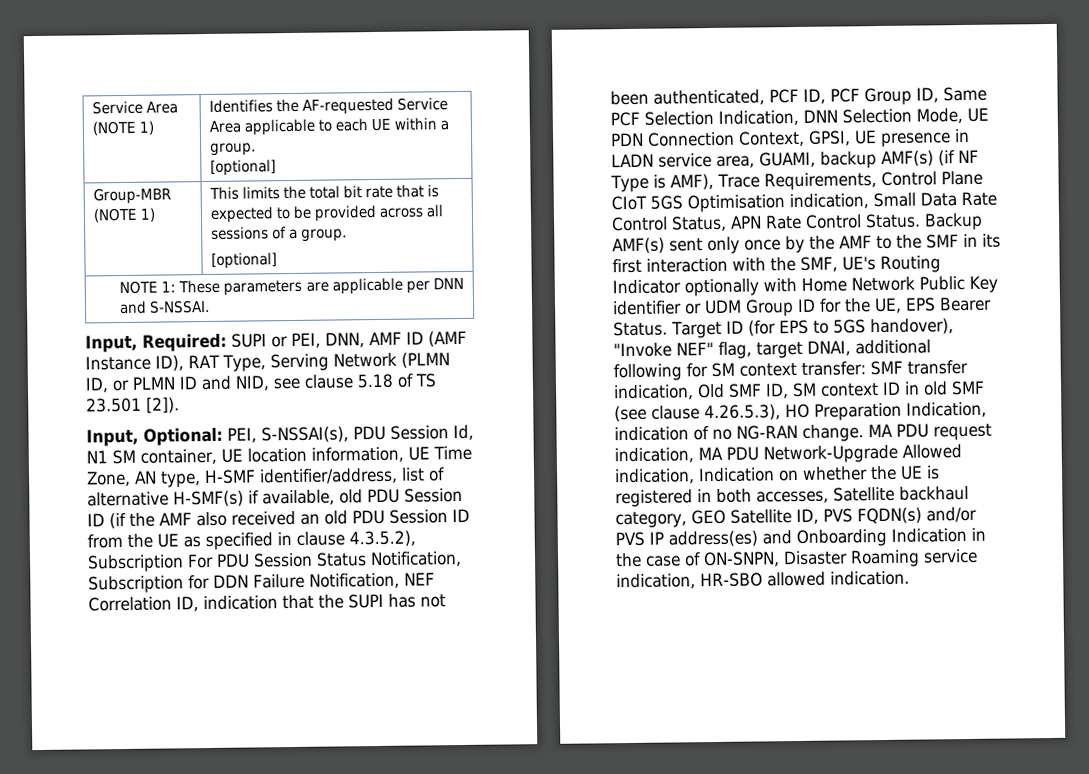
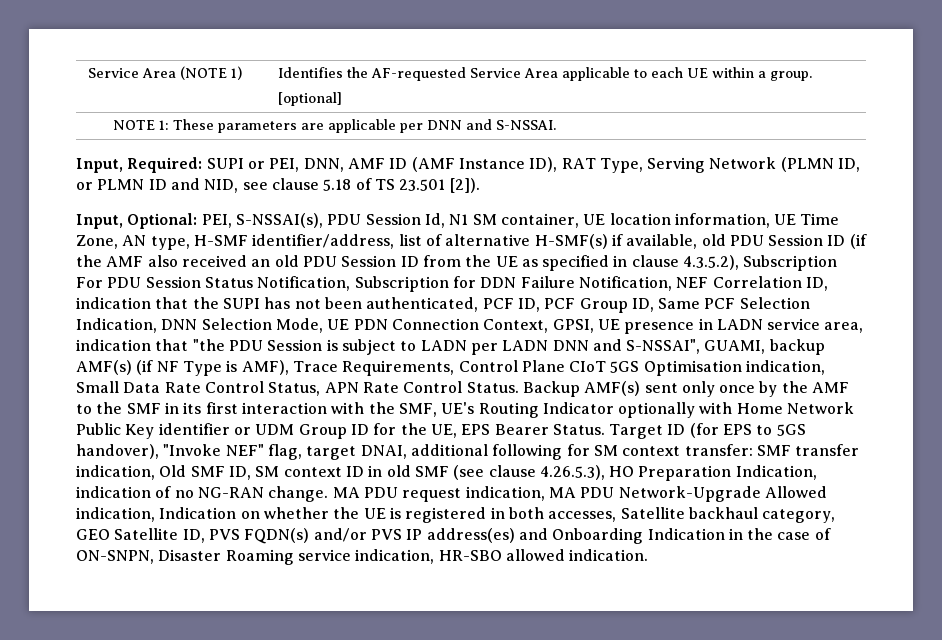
- Group-MBR (NOTE 1) | This limits the total bit rate that is expected to be provided across all sessions of a group.
- [optional]
- PEI, S-NSSAI(s), PDU Session Id, N1 SM container, UE location information, UE Time Zone, AN type, H-SMF identifier/address, list of alternative H-SMF(s) if available, old PDU Session ID (if the AMF also received an old PDU Session ID from the UE as specified in clause 4.3.5.2), Subscription For PDU Session Status Notification, Subscription for DDN Failure Notification, NEF Correlation ID, indication that the SUPI has not been authenticated, PCF ID, PCF Group ID, Same PCF Selection Indication, DNN Selection Mode, UE PDN Connection Context, GPSI, UE presence in LADN service area, GUAMI, backup AMF(s) (if NF Type is AMF), Trace Requirements, Control Plane CIoT 5GS Optimisation indication, Small Data Rate Control Status, APN Rate Control Status.
+ PEI, S-NSSAI(s), PDU Session Id, N1 SM container, UE location information, UE Time Zone, AN type, H-SMF identifier/address, list of alternative H-SMF(s) if available, old PDU Session ID (if the AMF also received an old PDU Session ID from the UE as specified in clause 4.3.5.2), Subscription For PDU Session Status Notification, Subscription for DDN Failure Notification, NEF Correlation ID, indication that the SUPI has not been authenticated, PCF ID, PCF Group ID, Same PCF Selection Indication, DNN Selection Mode, UE PDN Connection Context, GPSI, UE presence in LADN service area, indication that "the PDU Session is subject to LADN per LADN DNN and S-NSSAI", GUAMI, backup AMF(s) (if NF Type is AMF), Trace Requirements, Control Plane CIoT 5GS Optimisation indication, Small Data Rate Control Status, APN Rate Control Status.

